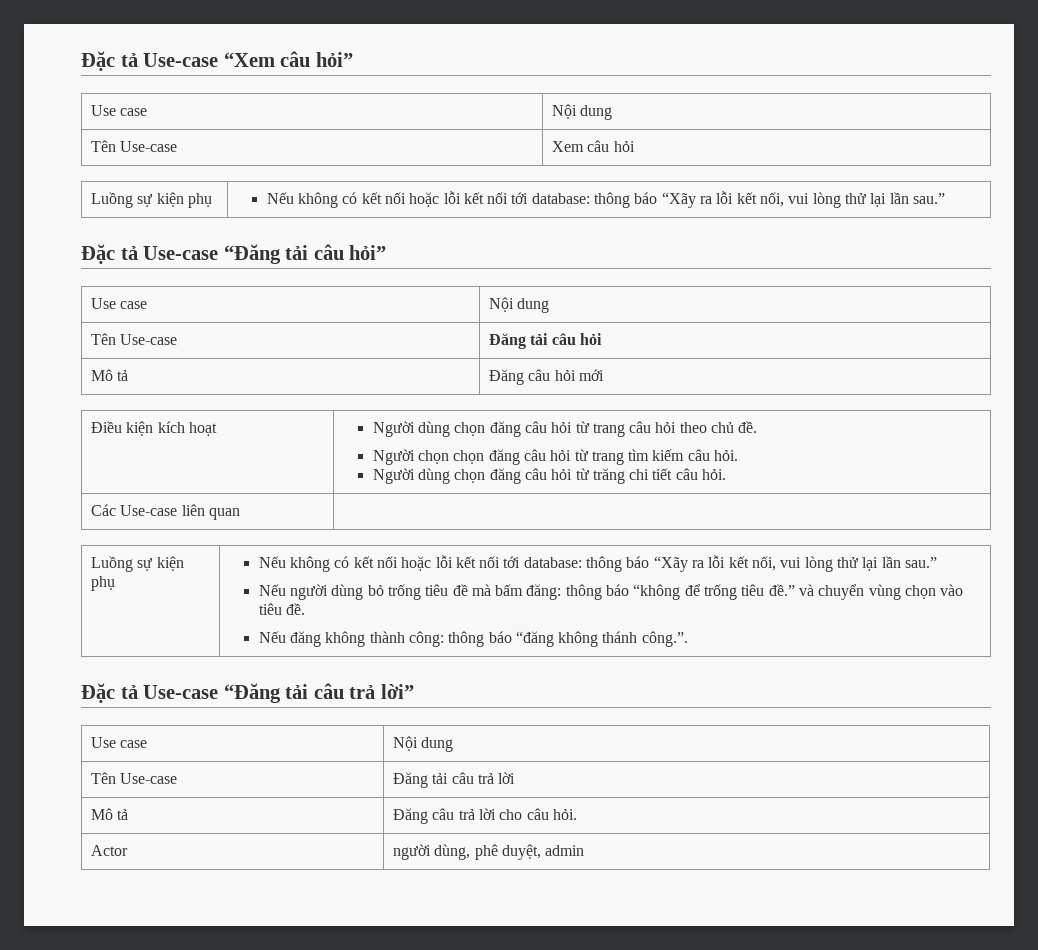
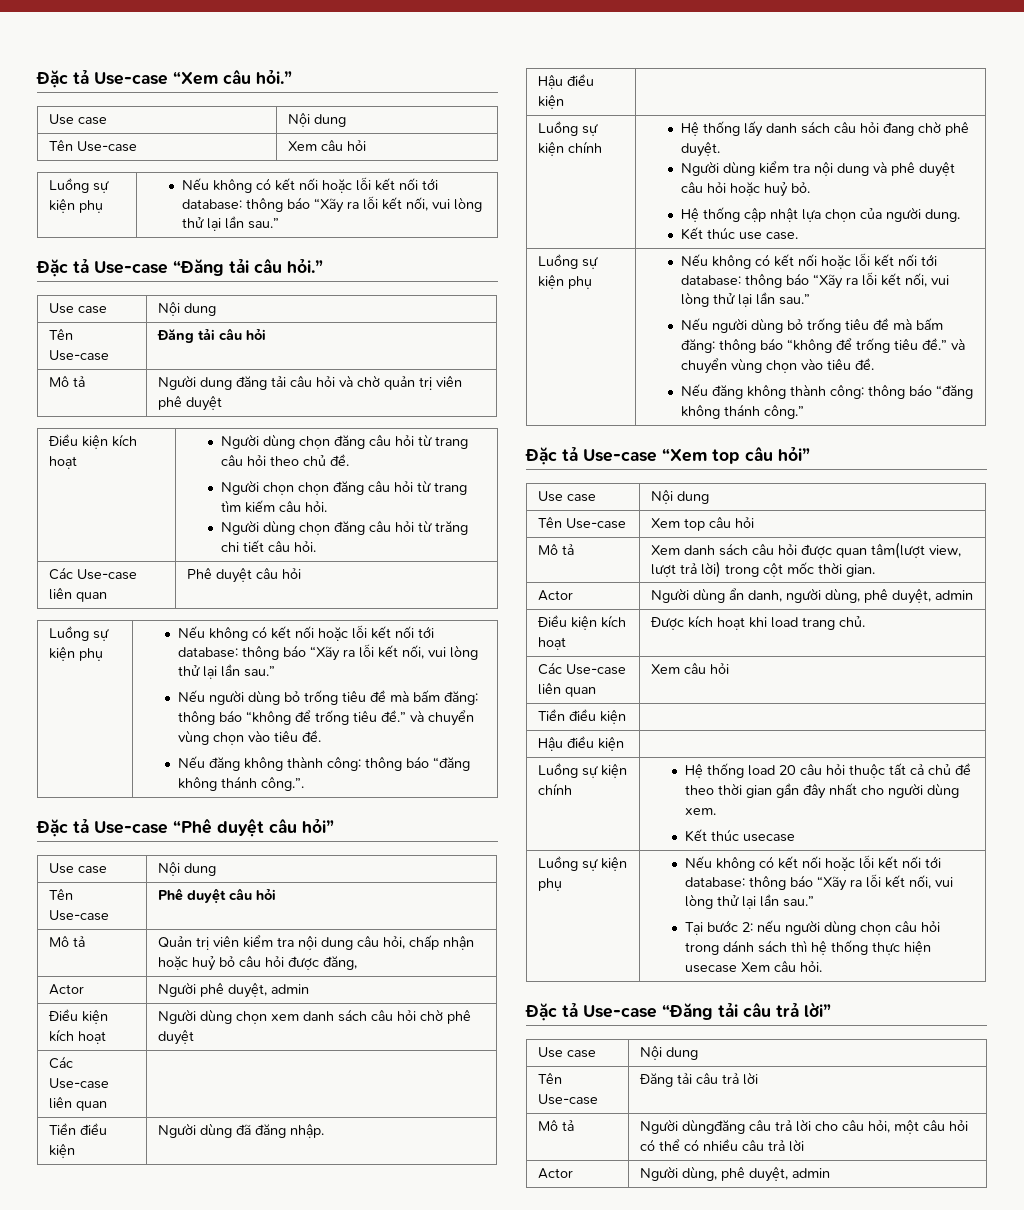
- Đặc tả Use-case “Xem câu hỏi”
+ Đặc tả Use-case “Xem câu hỏi.”
- Đặc tả Use-case “Đăng tải câu hỏi”
+ Đặc tả Use-case “Đăng tải câu hỏi.”
- Mô tả | Đăng câu hỏi mới
+ Mô tả | Người dung đăng tải câu hỏi và chờ quản trị viên phê duyệt
- Các Use-case liên quan |
+ Các Use-case liên quan | Phê duyệt câu hỏi
+ Đặc tả Use-case “Phê duyệt câu hỏi”
+ Use case | Nội dung
+ Tên Use-case | Phê duyệt câu hỏi
+ Mô tả | Quản trị viên kiểm tra nội dung câu hỏi, chấp nhận hoặc huỷ bỏ câu hỏi được đăng,
+ Actor | Người phê duyệt, admin
+ Điều kiện kích hoạt | Người dùng chọn xem danh sách câu hỏi chờ phê duyệt
+ Các Use-case liên quan |
+ Tiền điều kiện | Người dùng đã đăng nhập.
+ Hậu điều kiện |
+ Luồng sự kiện chính | Hệ thống lấy danh sách câu hỏi đang chờ phê duyệt.
+ Người dùng kiểm tra nội dung và phê duyệt câu hỏi hoặc huỷ bỏ.
+ Hệ thống cập nhật lựa chọn của người dung.
+ Kết thúc use case.
+ Luồng sự kiện phụ | Nếu không có kết nối hoặc lỗi kết nối tới database: thông báo “Xãy ra lỗi kết nối, vui lòng thử lại lần sau.”
+ Nếu người dùng bỏ trống tiêu đề mà bấm đăng: thông báo “không để trống tiêu đề.” và chuyển vùng chọn vào tiêu đề.
+ Nếu đăng không thành công: thông báo “đăng không thánh công.”
+ Đặc tả Use-case “Xem top câu hỏi”
+ Use case | Nội dung
+ Tên Use-case | Xem top câu hỏi
+ Mô tả | Xem danh sách câu hỏi được quan tâm(lượt view, lượt trả lời) trong cột mốc thời gian.
+ Actor | Người dùng ẩn danh, người dùng, phê duyệt, admin
+ Điều kiện kích hoạt | Được kích hoạt khi load trang chủ.
+ Các Use-case liên quan | Xem câu hỏi
+ Tiền điều kiện |
+ Hậu điều kiện |
+ Luồng sự kiện chính | Hệ thống load 20 câu hỏi thuộc tất cả chủ đề theo thời gian gần đây nhất cho người dùng xem.
+ Kết thúc usecase
+ Luồng sự kiện phụ | Nếu không có kết nối hoặc lỗi kết nối tới database: thông báo “Xãy ra lỗi kết nối, vui lòng thử lại lần sau.”
+ Tại bước 2: nếu người dùng chọn câu hỏi trong dánh sách thì hệ thống thực hiện usecase Xem câu hỏi.
- Mô tả | Đăng câu trả lời cho câu hỏi.
- Actor | người dùng, phê duyệt, admin
+ Mô tả | Người dùngđăng câu trả lời cho câu hỏi, một câu hỏi có thể có nhiều câu trả lời
+ Actor | Người dùng, phê duyệt, admin

